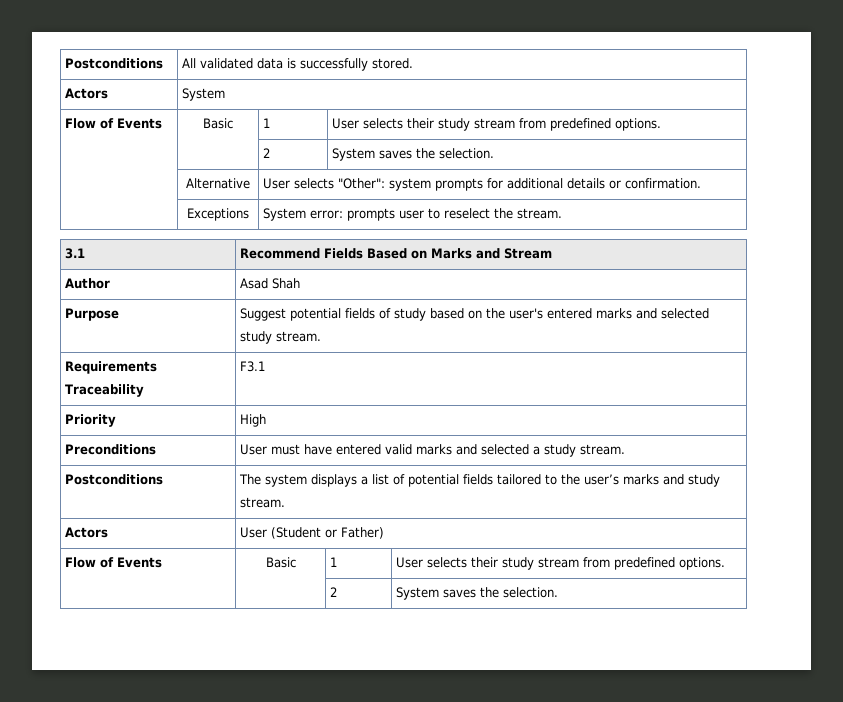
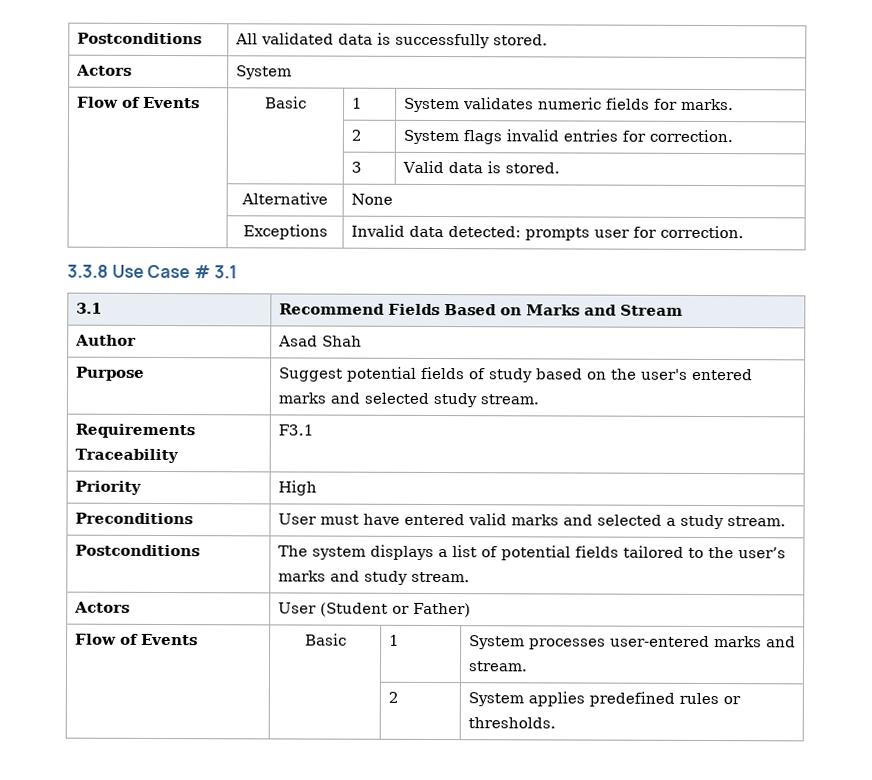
  Actors | System
- Flow of Events | Basic | 1 | User selects their study stream from predefined options.
- | | 2 | System saves the selection.
- | Alternative | User selects "Other": system prompts for additional details or confirmation.
- | Exceptions | System error: prompts user to reselect the stream.
+ Flow of Events | Basic | 1 | System validates numeric fields for marks.
+ | | 2 | System flags invalid entries for correction.
+ | | 3 | Valid data is stored.
+ | Alternative | None
+ | Exceptions | Invalid data detected: prompts user for correction.
+ 3.3.8 Use Case # 3.1
  Actors | User (Student or Father)
- Flow of Events | Basic | 1 | User selects their study stream from predefined options.
- | | 2 | System saves the selection.
+ Flow of Events | Basic | 1 | System processes user-entered marks and stream.
+ | | 2 | System applies predefined rules or thresholds.

